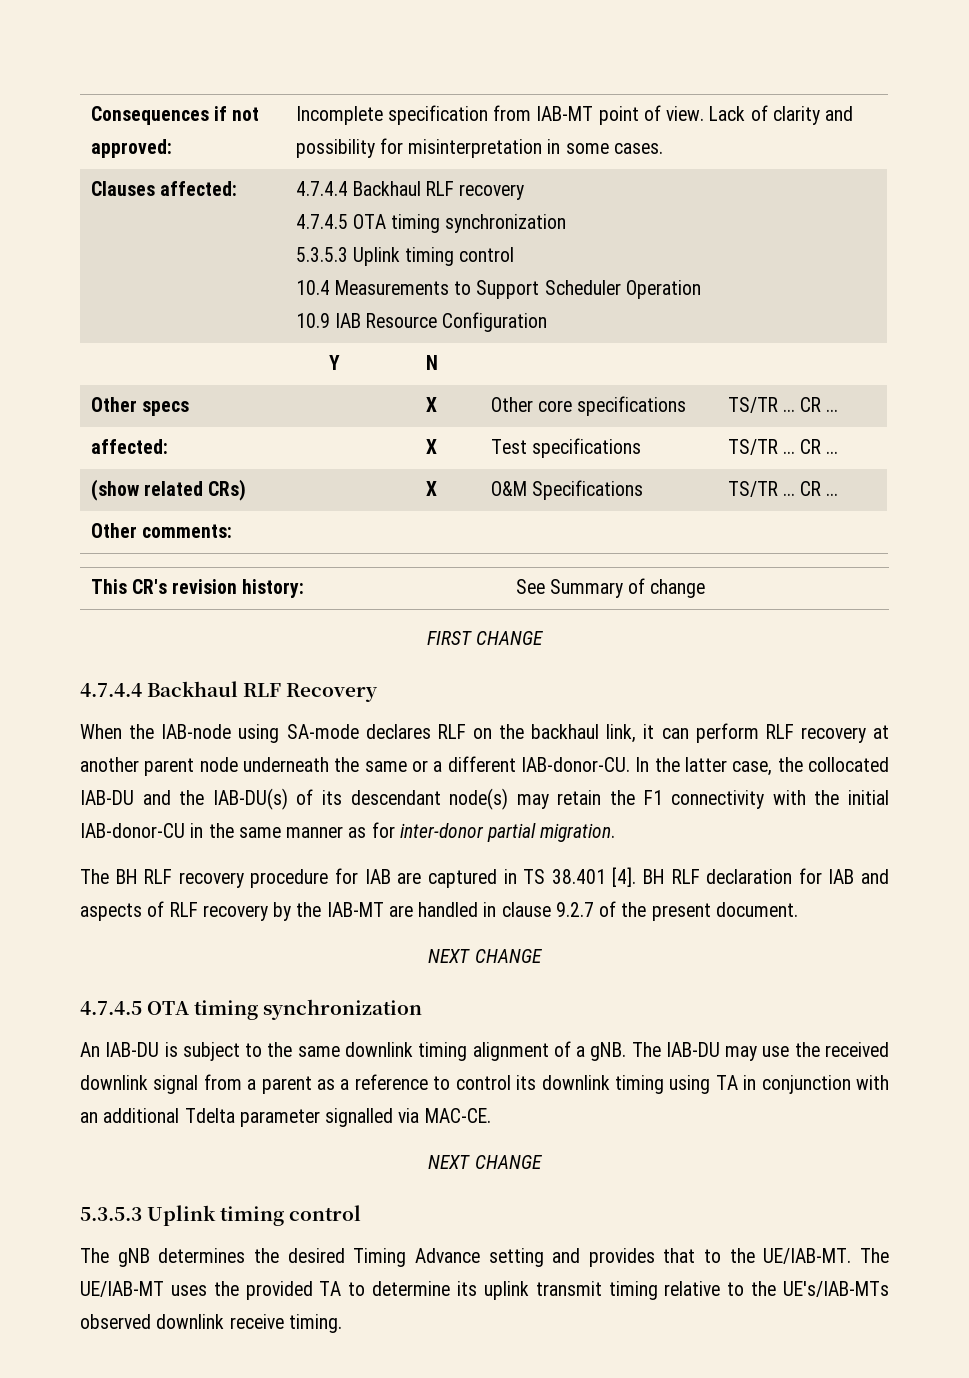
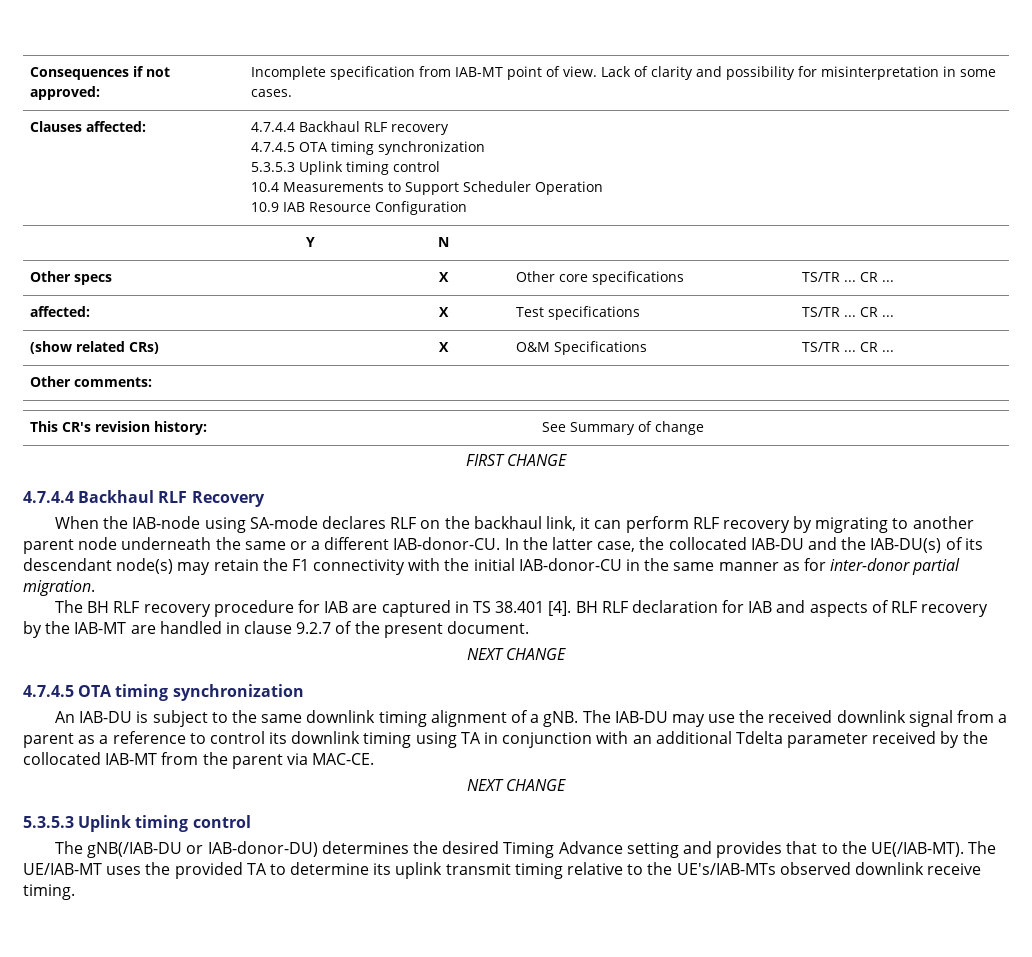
- When the IAB-node using SA-mode declares RLF on the backhaul link, it can perform RLF recovery at another parent node underneath the same or a different IAB-donor-CU.
+ When the IAB-node using SA-mode declares RLF on the backhaul link, it can perform RLF recovery by migrating to another parent node underneath the same or a different IAB-donor-CU.
- The IAB-DU may use the received downlink signal from a parent as a reference to control its downlink timing using TA in conjunction with an additional Tdelta parameter signalled via MAC-CE.
+ The IAB-DU may use the received downlink signal from a parent as a reference to control its downlink timing using TA in conjunction with an additional Tdelta parameter received by the collocated IAB-MT from the parent via MAC-CE.
- The gNB determines the desired Timing Advance setting and provides that to the UE/IAB-MT.
+ The gNB(/IAB-DU or IAB-donor-DU) determines the desired Timing Advance setting and provides that to the UE(/IAB-MT).

